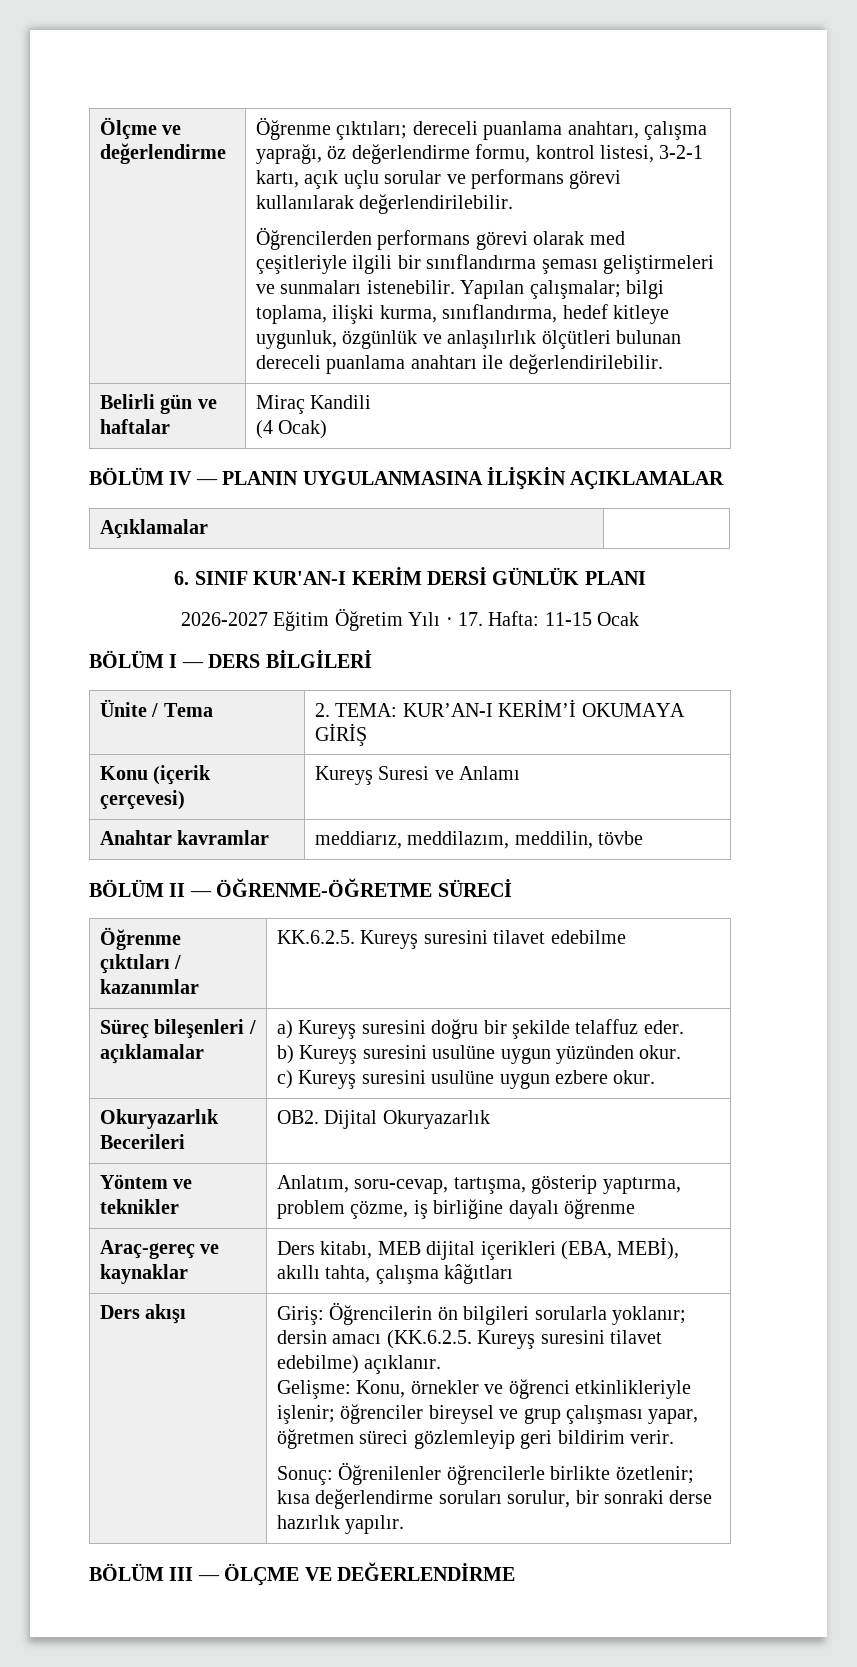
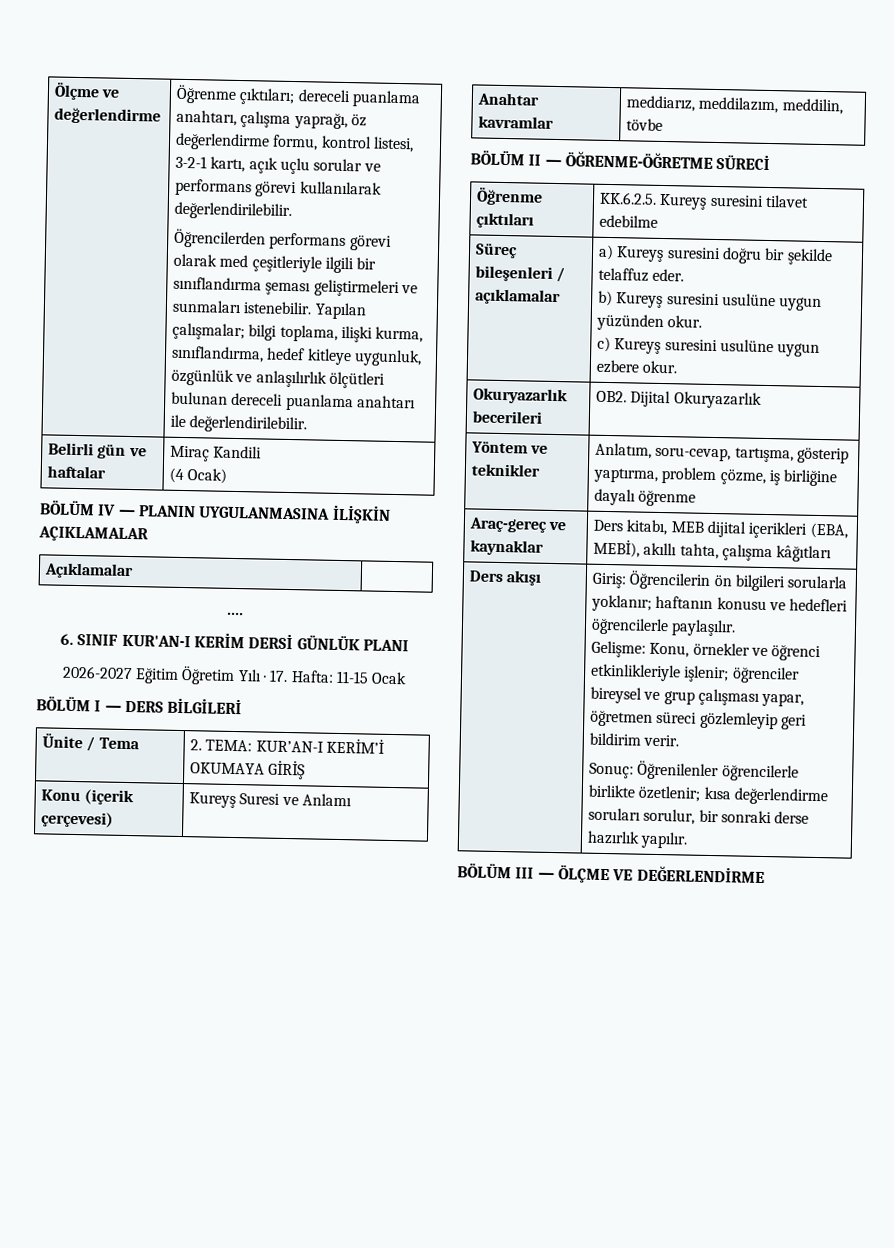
+ ....
- Öğrenme çıktıları / kazanımlar | KK.6.2.5. Kureyş suresini tilavet edebilme
+ Öğrenme çıktıları | KK.6.2.5. Kureyş suresini tilavet edebilme
- Okuryazarlık Becerileri | OB2. Dijital Okuryazarlık
+ Okuryazarlık becerileri | OB2. Dijital Okuryazarlık
- Giriş: Öğrencilerin ön bilgileri sorularla yoklanır; dersin amacı (KK.6.2.5. Kureyş suresini tilavet edebilme) açıklanır.
+ Giriş: Öğrencilerin ön bilgileri sorularla yoklanır; haftanın konusu ve hedefleri öğrencilerle paylaşılır.

